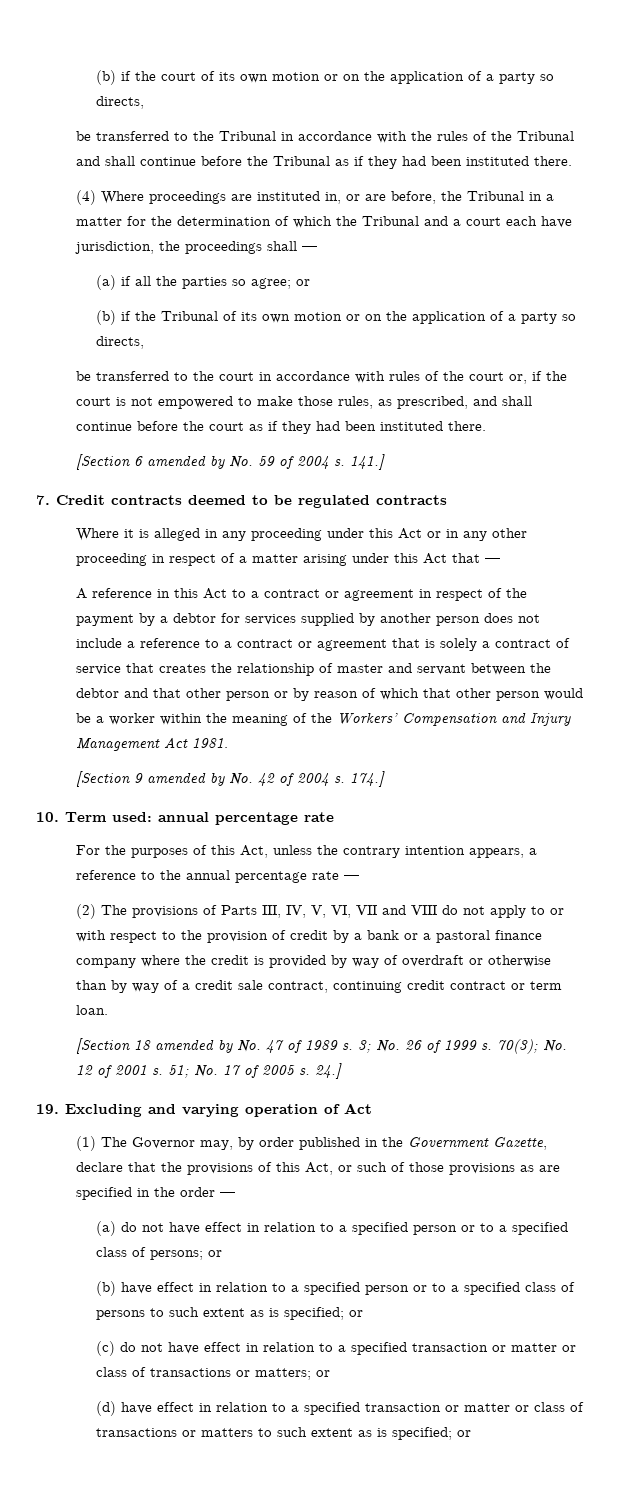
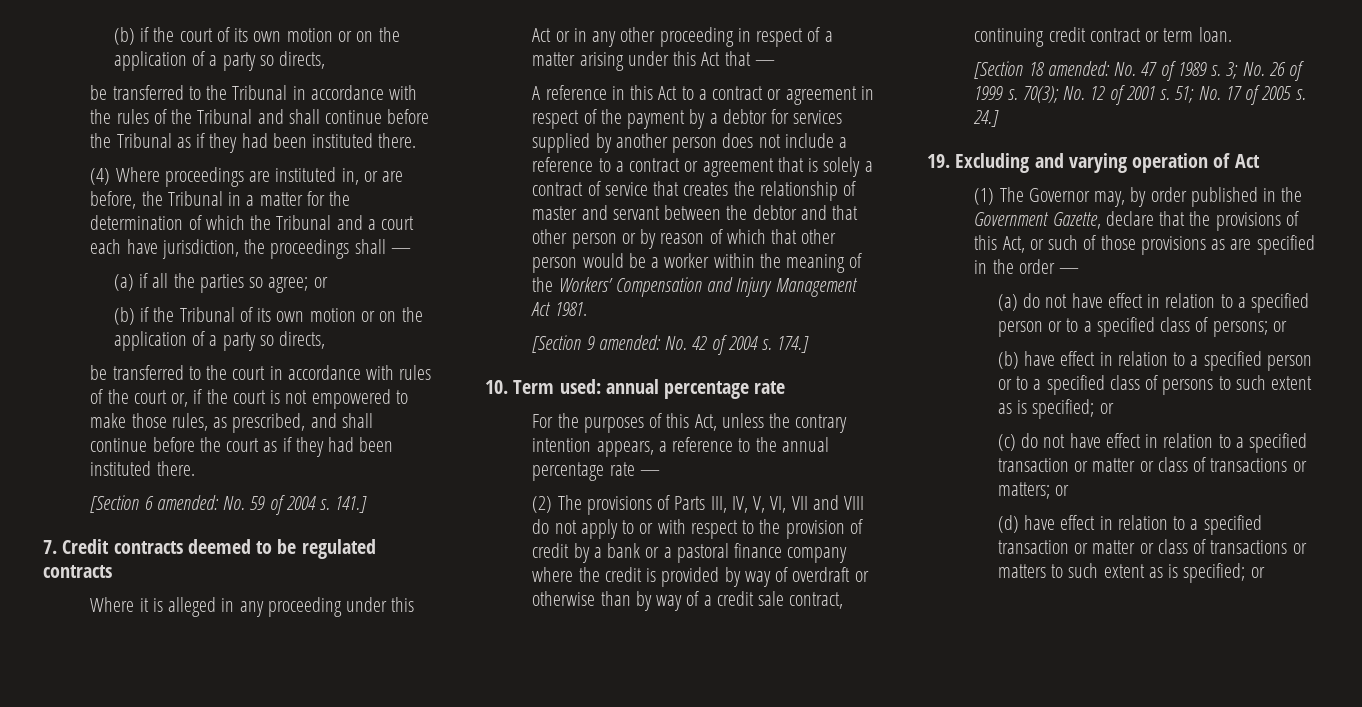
- [Section 6 amended by No. 59 of 2004 s.
+ [Section 6 amended: No. 59 of 2004 s.
- [Section 9 amended by No. 42 of 2004 s.
+ [Section 9 amended: No. 42 of 2004 s.
- [Section 18 amended by No. 47 of 1989 s.
+ [Section 18 amended: No. 47 of 1989 s.

